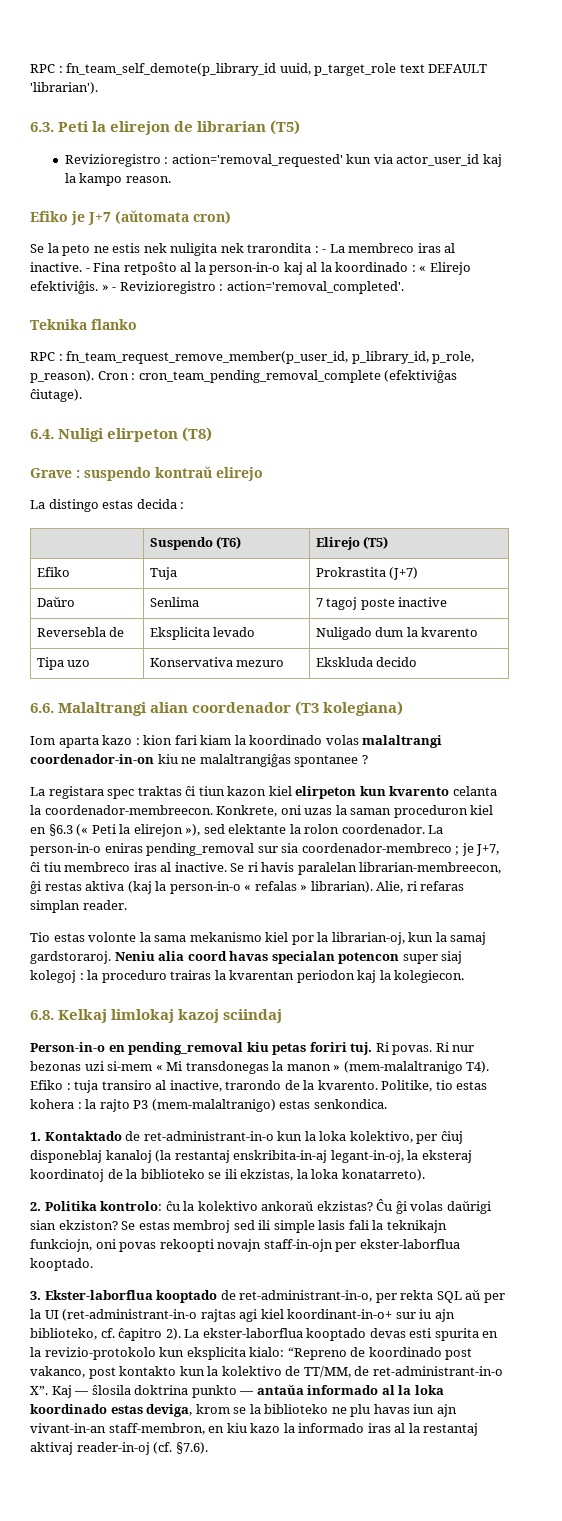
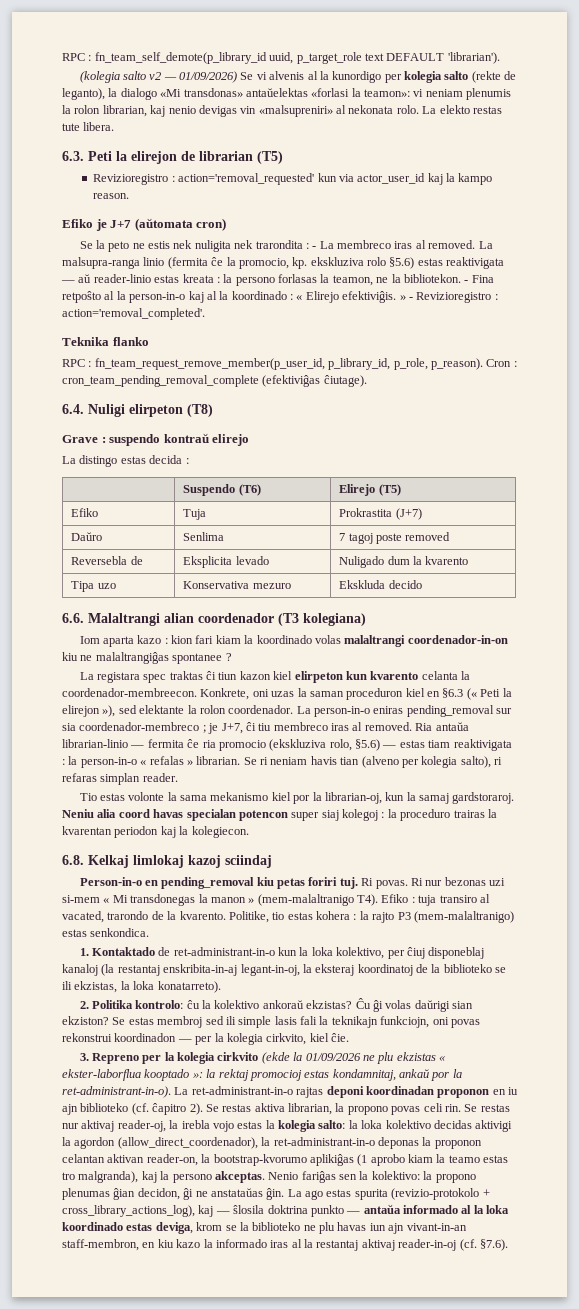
+ (kolegia salto v2 — 01/09/2026) Se vi alvenis al la kunordigo per kolegia salto (rekte de leganto), la dialogo «Mi transdonas» antaŭelektas «forlasi la teamon»: vi neniam plenumis la rolon librarian, kaj nenio devigas vin «malsupreniri» al nekonata rolo. La elekto restas tute libera.
- Se la peto ne estis nek nuligita nek trarondita : - La membreco iras al inactive.
+ Se la peto ne estis nek nuligita nek trarondita : - La membreco iras al removed. La malsupra-ranga linio (fermita ĉe la promocio, kp. ekskluziva rolo §5.6) estas reaktivigata — aŭ reader-linio estas kreata : la persono forlasas la teamon, ne la bibliotekon.
- Daŭro | Senlima | 7 tagoj poste inactive
+ Daŭro | Senlima | 7 tagoj poste removed
- La person-in-o eniras pending_removal sur sia coordenador-membreco ; je J+7, ĉi tiu membreco iras al inactive. Se ri havis paralelan librarian-membreecon, ĝi restas aktiva (kaj la person-in-o « refalas » librarian). Alie, ri refaras simplan reader.
+ La person-in-o eniras pending_removal sur sia coordenador-membreco ; je J+7, ĉi tiu membreco iras al removed. Ria antaŭa librarian-linio — fermita ĉe ria promocio (ekskluziva rolo, §5.6) — estas tiam reaktivigata : la person-in-o « refalas » librarian. Se ri neniam havis tian (alveno per kolegia salto), ri refaras simplan reader.
- Ri nur bezonas uzi si-mem « Mi transdonegas la manon » (mem-malaltranigo T4). Efiko : tuja transiro al inactive, trarondo de la kvarento.
+ Ri nur bezonas uzi si-mem « Mi transdonegas la manon » (mem-malaltranigo T4). Efiko : tuja transiro al vacated, trarondo de la kvarento.
- Se estas membroj sed ili simple lasis fali la teknikajn funkciojn, oni povas rekoopti novajn staff-in-ojn per ekster-laborflua kooptado.
- 3. Ekster-laborflua kooptado de ret-administrant-in-o, per rekta SQL aŭ per la UI (ret-administrant-in-o rajtas agi kiel koordinant-in-o+ sur iu ajn biblioteko, cf. ĉapitro 2). La ekster-laborflua kooptado devas esti spurita en la revizio-protokolo kun eksplicita kialo: “Repreno de koordinado post vakanco, post kontakto kun la kolektivo de TT/MM, de ret-administrant-in-o X”. Kaj — ŝlosila doktrina punkto — antaŭa informado al la loka koordinado estas deviga, krom se la biblioteko ne plu havas iun ajn vivant-in-an staff-membron, en kiu kazo la informado iras al la restantaj aktivaj reader-in-oj (cf. §7.6).
+ Se estas membroj sed ili simple lasis fali la teknikajn funkciojn, oni povas rekonstrui koordinadon — per la kolegia cirkvito, kiel ĉie.
+ 3. Repreno per la kolegia cirkvito (ekde la 01/09/2026 ne plu ekzistas « ekster-laborflua kooptado »: la rektaj promocioj estas kondamnitaj, ankaŭ por la ret-administrant-in-o). La ret-administrant-in-o rajtas deponi koordinadan proponon en iu ajn biblioteko (cf. ĉapitro 2). Se restas aktiva librarian, la propono povas celi rin. Se restas nur aktivaj reader-oj, la irebla vojo estas la kolegia salto: la loka kolektivo decidas aktivigi la agordon (allow_direct_coordenador), la ret-administrant-in-o deponas la proponon celantan aktivan reader-on, la bootstrap-kvorumo aplikiĝas (1 aprobo kiam la teamo estas tro malgranda), kaj la persono akceptas. Nenio fariĝas sen la kolektivo: la propono plenumas ĝian decidon, ĝi ne anstataŭas ĝin. La ago estas spurita (revizio-protokolo + cross_library_actions_log), kaj — ŝlosila doktrina punkto — antaŭa informado al la loka koordinado estas deviga, krom se la biblioteko ne plu havas iun ajn vivant-in-an staff-membron, en kiu kazo la informado iras al la restantaj aktivaj reader-in-oj (cf. §7.6).

